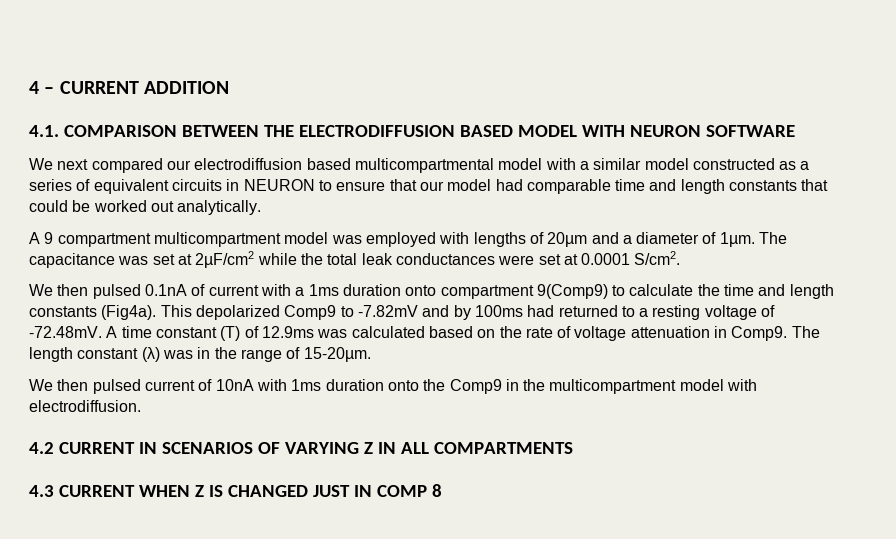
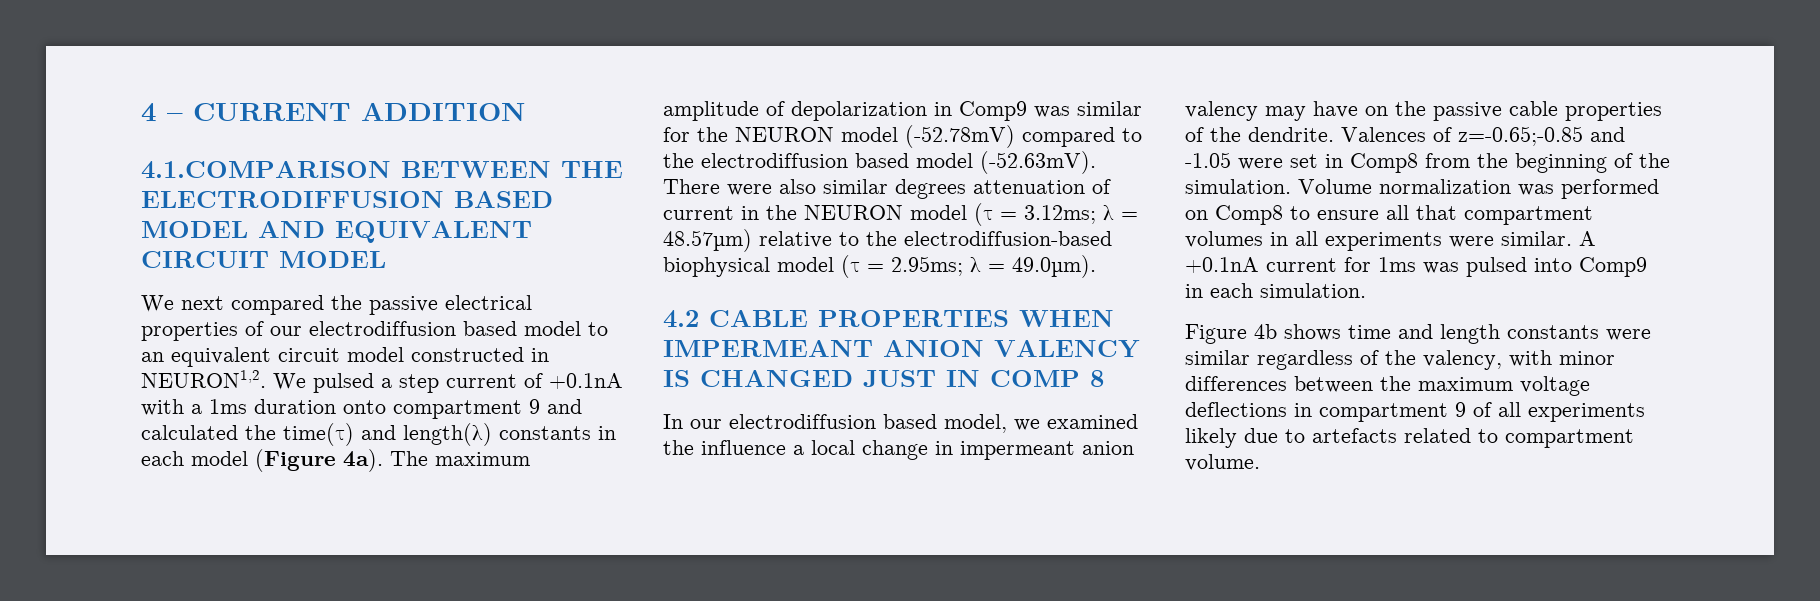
- 4.1. COMPARISON BETWEEN THE ELECTRODIFFUSION BASED MODEL WITH NEURON SOFTWARE
+ 4.1.COMPARISON BETWEEN THE ELECTRODIFFUSION BASED MODEL AND EQUIVALENT CIRCUIT MODEL
- We next compared our electrodiffusion based multicompartmental model with a similar model constructed as a series of equivalent circuits in NEURON to ensure that our model had comparable time and length constants that could be worked out analytically.
- A 9 compartment multicompartment model was employed with lengths of 20µm and a diameter of 1µm. The capacitance was set at 2µF/cm2 while the total leak conductances were set at 0.0001 S/cm2.
- We then pulsed 0.1nA of current with a 1ms duration onto compartment 9(Comp9) to calculate the time and length constants (Fig4a). This depolarized Comp9 to -7.82mV and by 100ms had returned to a resting voltage of -72.48mV. A time constant (Τ) of 12.9ms was calculated based on the rate of voltage attenuation in Comp9. The length constant (λ) was in the range of 15-20µm.
- We then pulsed current of 10nA with 1ms duration onto the Comp9 in the multicompartment model with electrodiffusion.
- 4.2 CURRENT IN SCENARIOS OF VARYING Z IN ALL COMPARTMENTS
- 4.3 CURRENT WHEN Z IS CHANGED JUST IN COMP 8
+ We next compared the passive electrical properties of our electrodiffusion based model to an equivalent circuit model constructed in NEURON1,2. We pulsed a step current of +0.1nA with a 1ms duration onto compartment 9 and calculated the time(τ) and length(λ) constants in each model (Figure 4a). The maximum amplitude of depolarization in Comp9 was similar for the NEURON model (-52.78mV) compared to the electrodiffusion based model (-52.63mV). There were also similar degrees attenuation of current in the NEURON model (τ = 3.12ms; λ = 48.57µm) relative to the electrodiffusion-based biophysical model (τ = 2.95ms; λ = 49.0µm).
+ 4.2 CABLE PROPERTIES WHEN IMPERMEANT ANION VALENCY IS CHANGED JUST IN COMP 8
+ In our electrodiffusion based model, we examined the influence a local change in impermeant anion valency may have on the passive cable properties of the dendrite. Valences of z=-0.65;-0.85 and -1.05 were set in Comp8 from the beginning of the simulation. Volume normalization was performed on Comp8 to ensure all that compartment volumes in all experiments were similar. A +0.1nA current for 1ms was pulsed into Comp9 in each simulation.
+ Figure 4b shows time and length constants were similar regardless of the valency, with minor differences between the maximum voltage deflections in compartment 9 of all experiments likely due to artefacts related to compartment volume.

